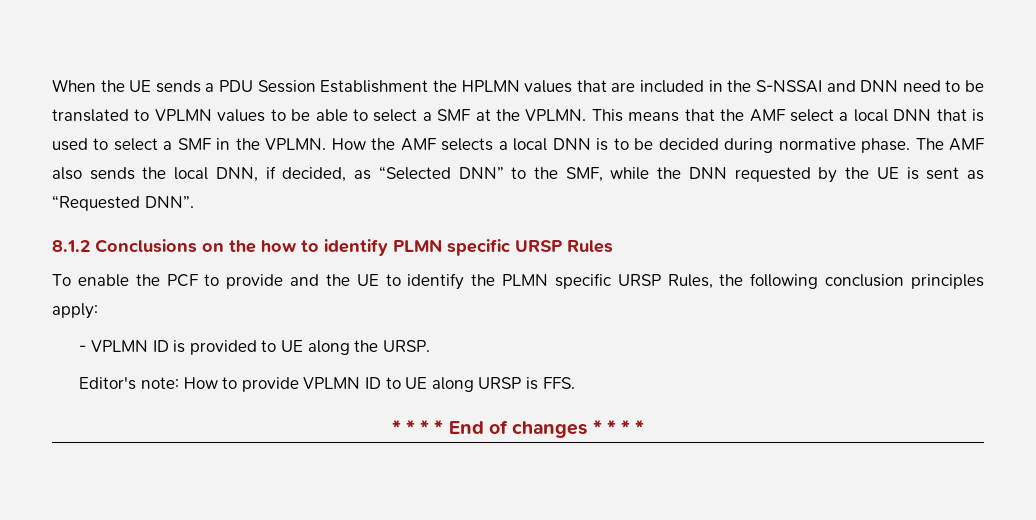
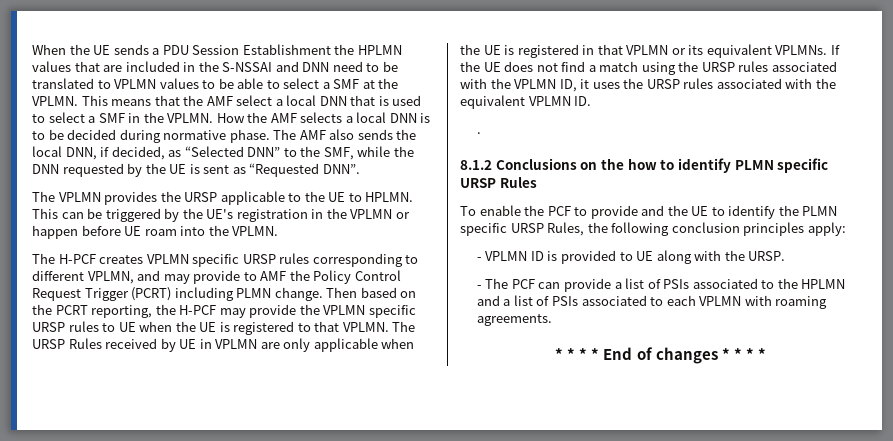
+ The VPLMN provides the URSP applicable to the UE to HPLMN. This can be triggered by the UE's registration in the VPLMN or happen before UE roam into the VPLMN.
+ The H-PCF creates VPLMN specific URSP rules corresponding to different VPLMN, and may provide to AMF the Policy Control Request Trigger (PCRT) including PLMN change. Then based on the PCRT reporting, the H-PCF may provide the VPLMN specific URSP rules to UE when the UE is registered to that VPLMN. The URSP Rules received by UE in VPLMN are only applicable when the UE is registered in that VPLMN or its equivalent VPLMNs. If the UE does not find a match using the URSP rules associated with the VPLMN ID, it uses the URSP rules associated with the equivalent VPLMN ID.
+ .
- - VPLMN ID is provided to UE along the URSP.
+ - VPLMN ID is provided to UE along with the URSP.
- Editor's note: How to provide VPLMN ID to UE along URSP is FFS.
+ - The PCF can provide a list of PSIs associated to the HPLMN and a list of PSIs associated to each VPLMN with roaming agreements.

